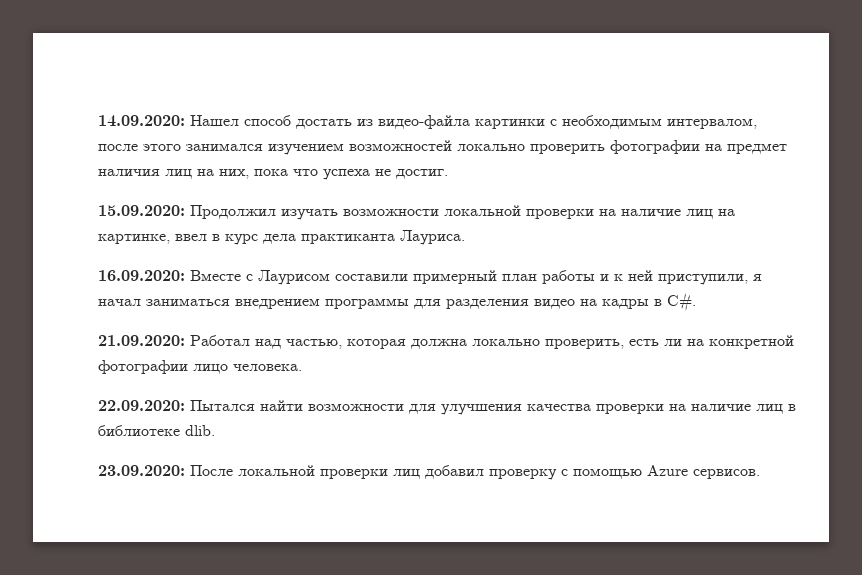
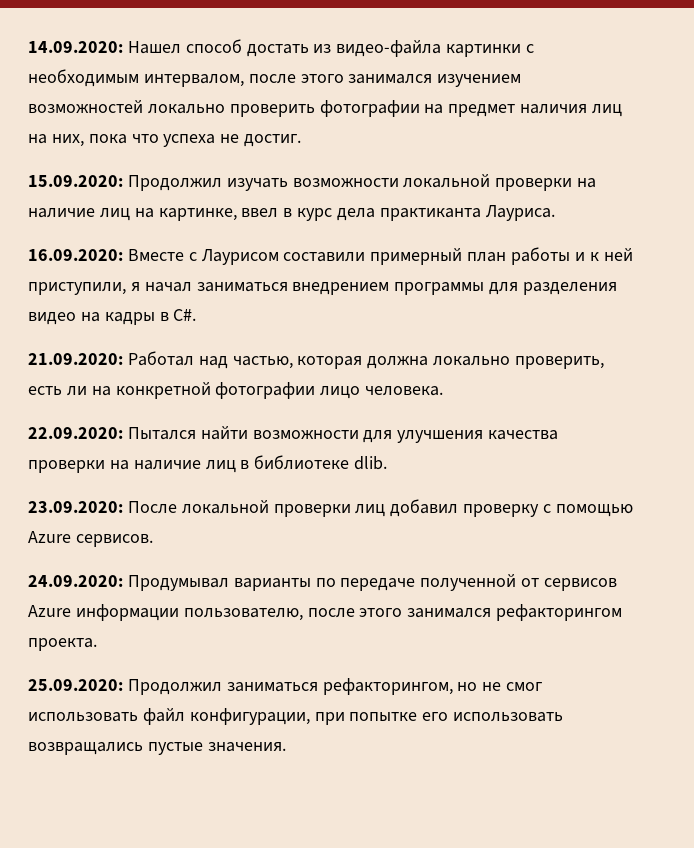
+ 24.09.2020: Продумывал варианты по передаче полученной от сервисов Azure информации пользователю, после этого занимался рефакторингом проекта.
+ 25.09.2020: Продолжил заниматься рефакторингом, но не смог использовать файл конфигурации, при попытке его использовать возвращались пустые значения.

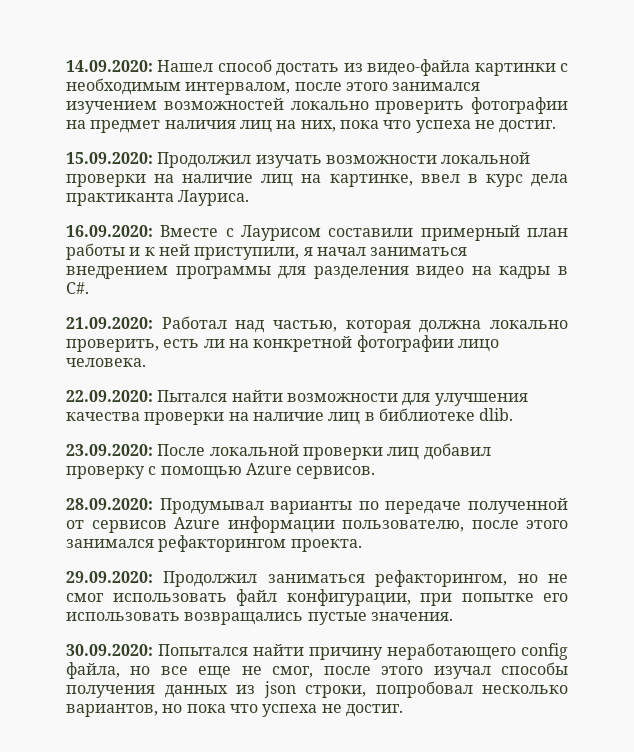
- 24.09.2020: Продумывал варианты по передаче полученной от сервисов Azure информации пользователю, после этого занимался рефакторингом проекта.
+ 28.09.2020: Продумывал варианты по передаче полученной от сервисов Azure информации пользователю, после этого занимался рефакторингом проекта.
- 25.09.2020: Продолжил заниматься рефакторингом, но не смог использовать файл конфигурации, при попытке его использовать возвращались пустые значения.
+ 29.09.2020: Продолжил заниматься рефакторингом, но не смог использовать файл конфигурации, при попытке его использовать возвращались пустые значения.
+ 30.09.2020: Попытался найти причину неработающего config файла, но все еще не смог, после этого изучал способы получения данных из json строки, попробовал несколько вариантов, но пока что успеха не достиг.

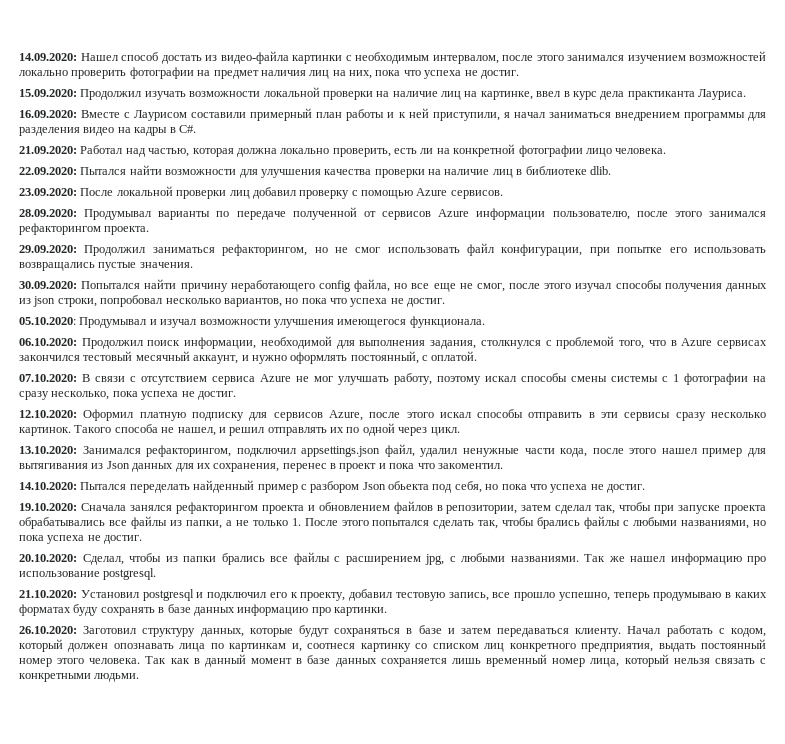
+ 05.10.2020: Продумывал и изучал возможности улучшения имеющегося функционала.
+ 06.10.2020: Продолжил поиск информации, необходимой для выполнения задания, столкнулся с проблемой того, что в Azure сервисах закончился тестовый месячный аккаунт, и нужно оформлять постоянный, с оплатой.
+ 07.10.2020: В связи с отсутствием сервиса Azure не мог улучшать работу, поэтому искал способы смены системы с 1 фотографии на сразу несколько, пока успеха не достиг.
+ 12.10.2020: Оформил платную подписку для сервисов Azure, после этого искал способы отправить в эти сервисы сразу несколько картинок. Такого способа не нашел, и решил отправлять их по одной через цикл.
+ 13.10.2020: Занимался рефакторингом, подключил appsettings.json файл, удалил ненужные части кода, после этого нашел пример для вытягивания из Json данных для их сохранения, перенес в проект и пока что закоментил.
+ 14.10.2020: Пытался переделать найденный пример с разбором Json обьекта под себя, но пока что успеха не достиг.
+ 19.10.2020: Сначала занялся рефакторингом проекта и обновлением файлов в репозитории, затем сделал так, чтобы при запуске проекта обрабатывались все файлы из папки, а не только 1. После этого попытался сделать так, чтобы брались файлы с любыми названиями, но пока успеха не достиг.
+ 20.10.2020: Сделал, чтобы из папки брались все файлы с расширением jpg, с любыми названиями. Так же нашел информацию про использование postgresql.
+ 21.10.2020: Установил postgresql и подключил его к проекту, добавил тестовую запись, все прошло успешно, теперь продумываю в каких форматах буду сохранять в базе данных информацию про картинки.
+ 26.10.2020: Заготовил структуру данных, которые будут сохраняться в базе и затем передаваться клиенту. Начал работать с кодом, который должен опознавать лица по картинкам и, соотнеся картинку со списком лиц конкретного предприятия, выдать постоянный номер этого человека. Так как в данный момент в базе данных сохраняется лишь временный номер лица, который нельзя связать с конкретными людьми.

